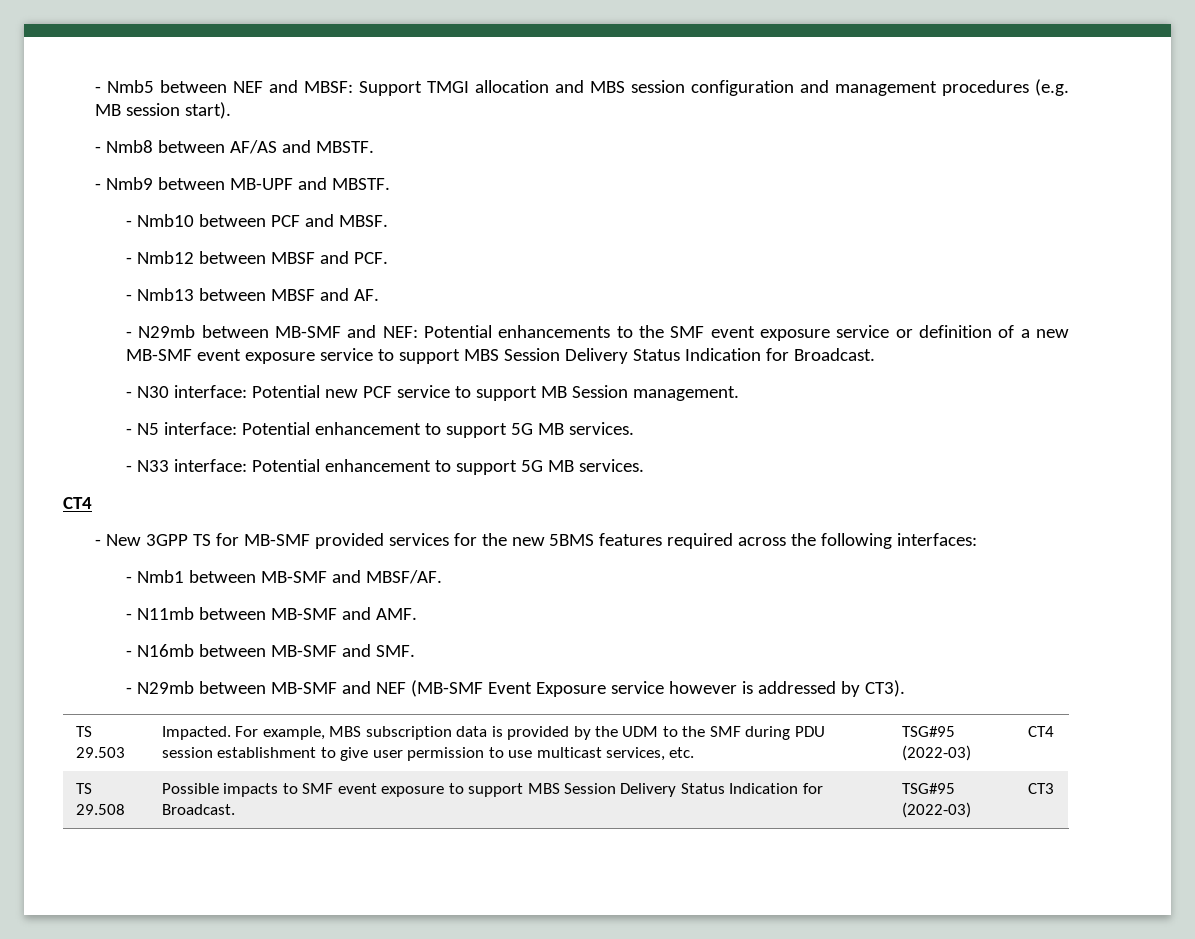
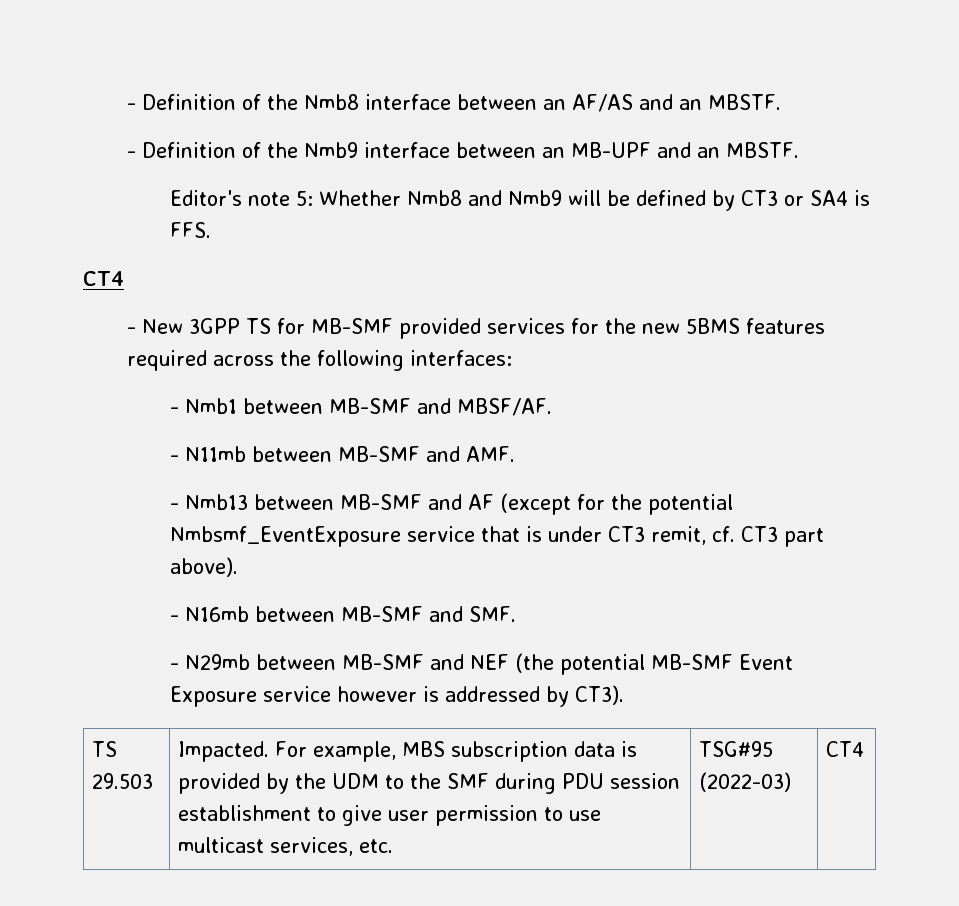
- - Nmb5 between NEF and MBSF: Support TMGI allocation and MBS session configuration and management procedures (e.g. MB session start).
- - Nmb8 between AF/AS and MBSTF.
- - Nmb9 between MB-UPF and MBSTF.
- - Nmb10 between PCF and MBSF.
- - Nmb12 between MBSF and PCF.
- - Nmb13 between MBSF and AF.
- - N29mb between MB-SMF and NEF: Potential enhancements to the SMF event exposure service or definition of a new MB-SMF event exposure service to support MBS Session Delivery Status Indication for Broadcast.
- - N30 interface: Potential new PCF service to support MB Session management.
- - N5 interface: Potential enhancement to support 5G MB services.
- - N33 interface: Potential enhancement to support 5G MB services.
+ - Definition of the Nmb8 interface between an AF/AS and an MBSTF.
+ - Definition of the Nmb9 interface between an MB-UPF and an MBSTF.
+ Editor's note 5: Whether Nmb8 and Nmb9 will be defined by CT3 or SA4 is FFS.
+ - Nmb13 between MB-SMF and AF (except for the potential Nmbsmf_EventExposure service that is under CT3 remit, cf. CT3 part above).
- - N29mb between MB-SMF and NEF (MB-SMF Event Exposure service however is addressed by CT3).
+ - N29mb between MB-SMF and NEF (the potential MB-SMF Event Exposure service however is addressed by CT3).
- TS 29.508 | Possible impacts to SMF event exposure to support MBS Session Delivery Status Indication for Broadcast. | TSG#95 (2022-03) | CT3

